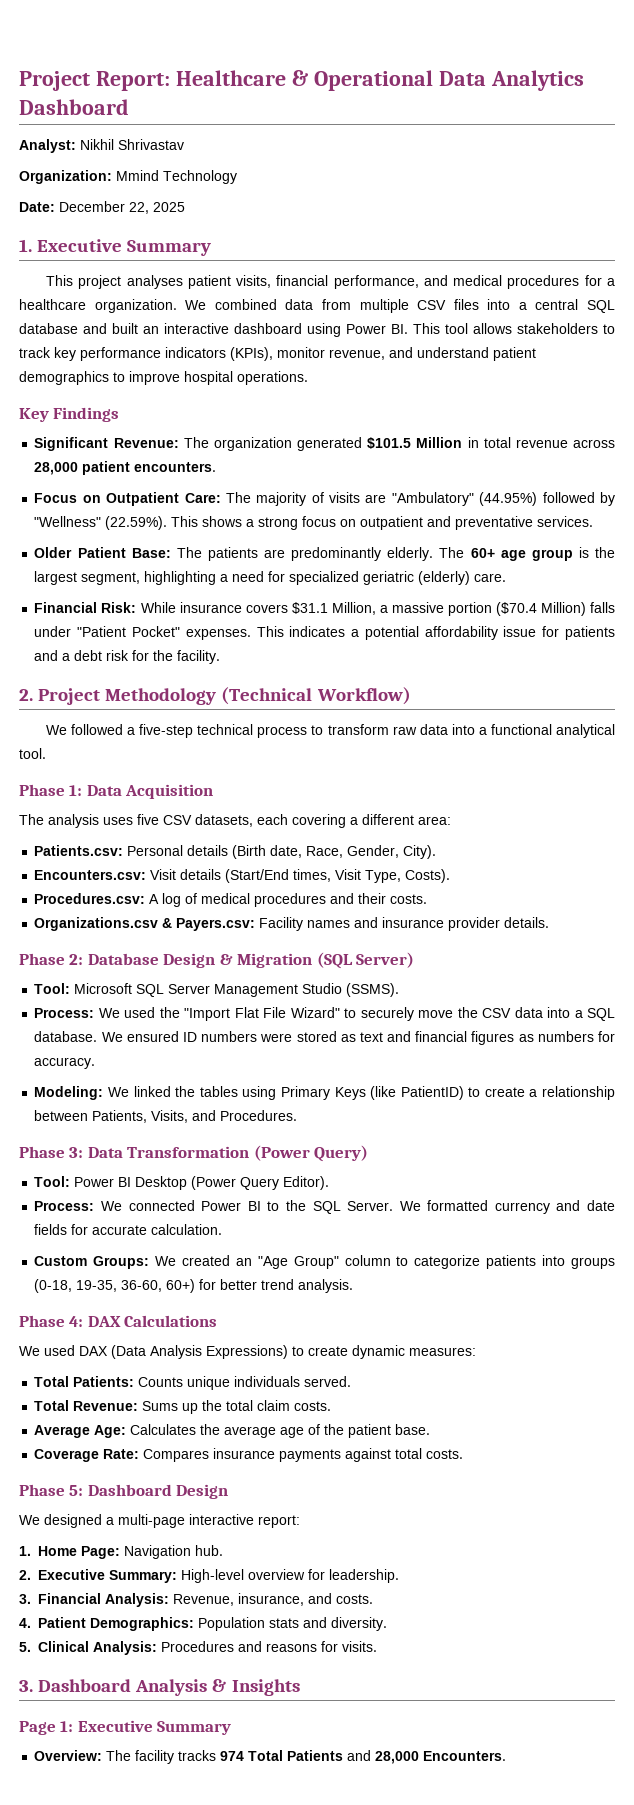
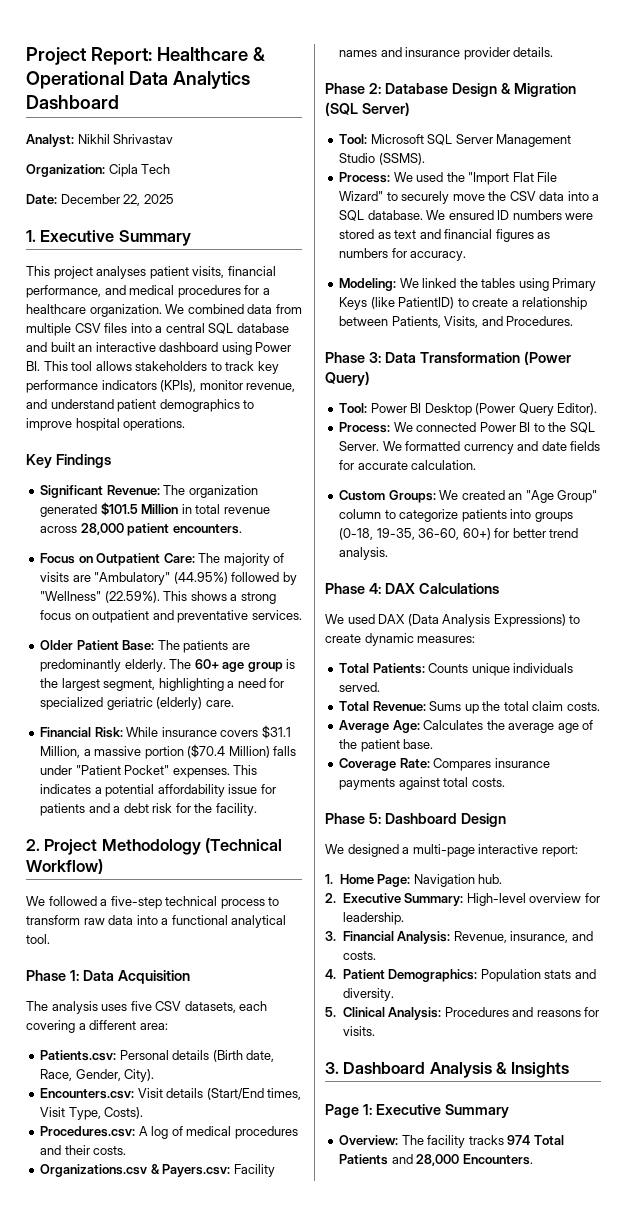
- Organization: Mmind Technology
+ Organization: Cipla Tech

